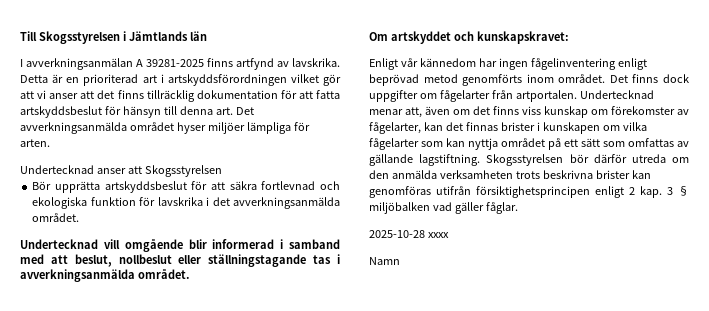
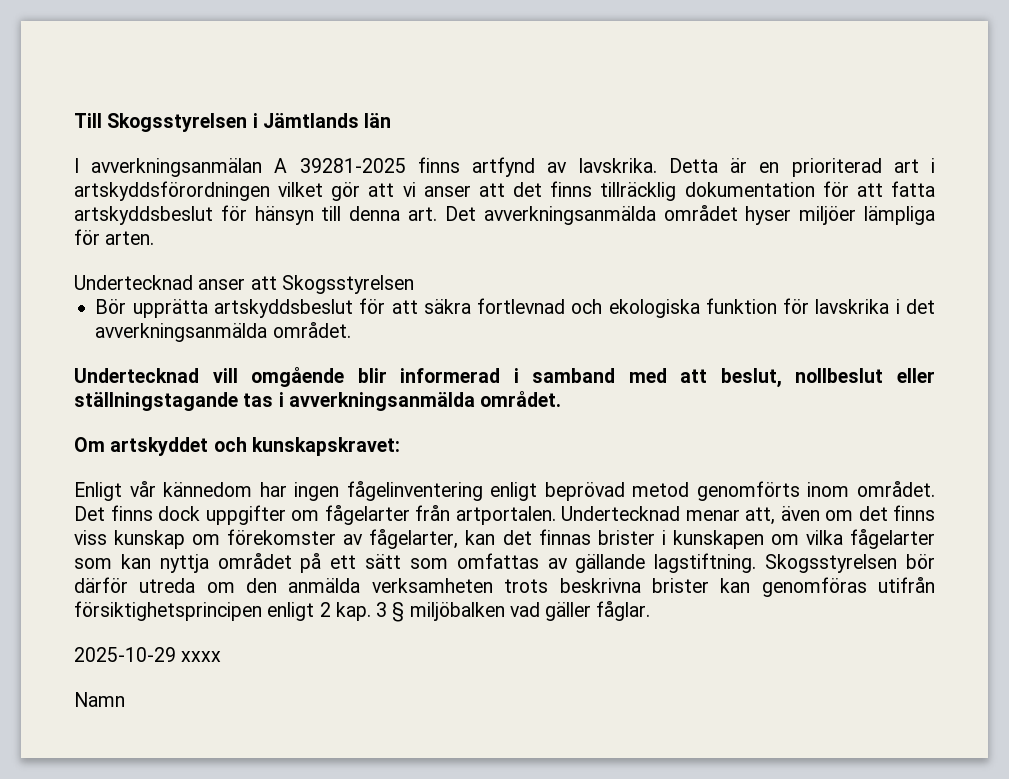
- 2025-10-28 xxxx
+ 2025-10-29 xxxx

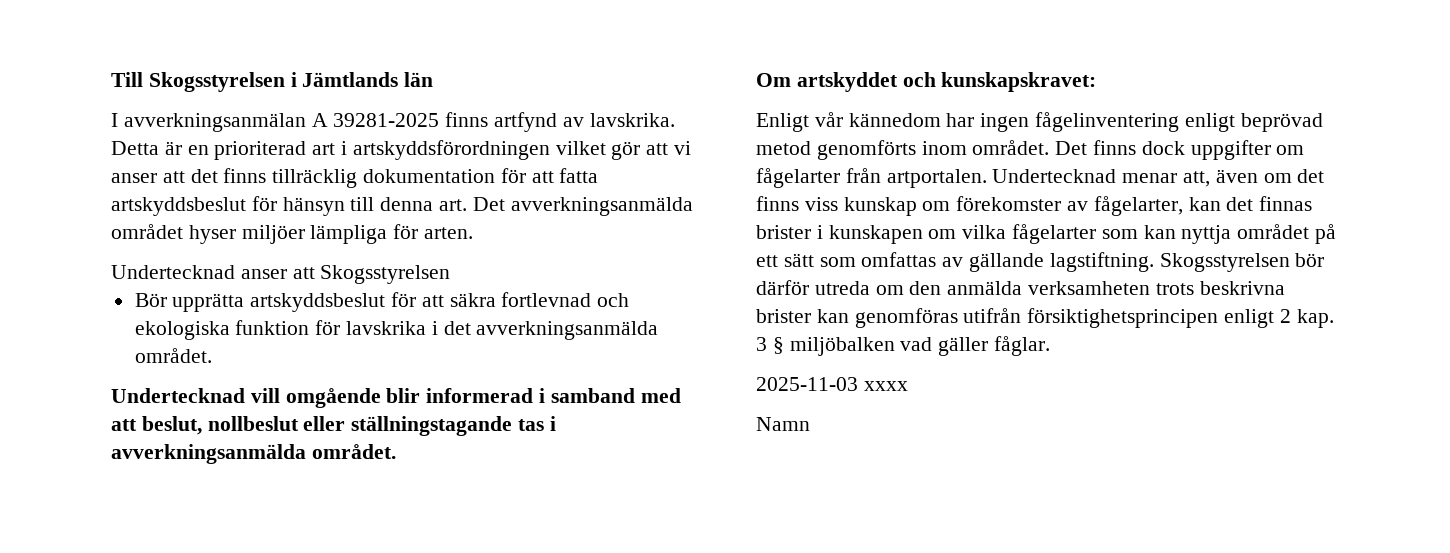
- 2025-10-29 xxxx
+ 2025-11-03 xxxx

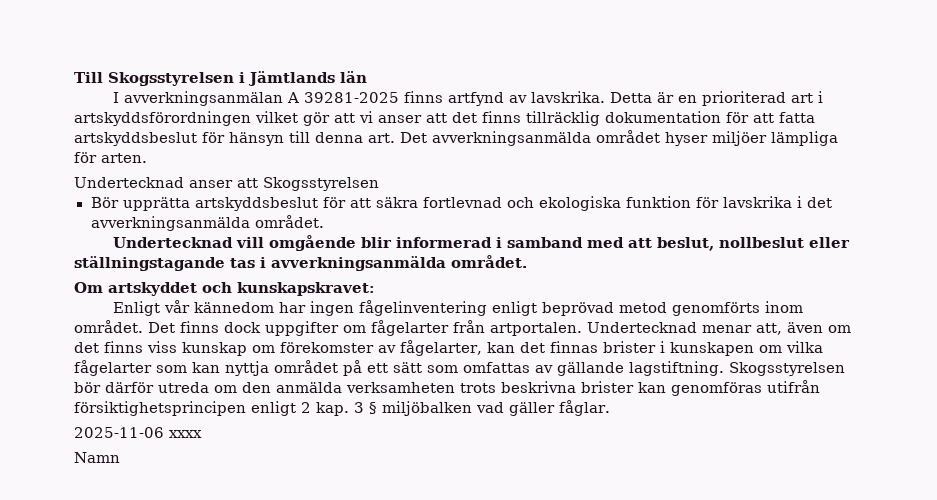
- 2025-11-03 xxxx
+ 2025-11-06 xxxx

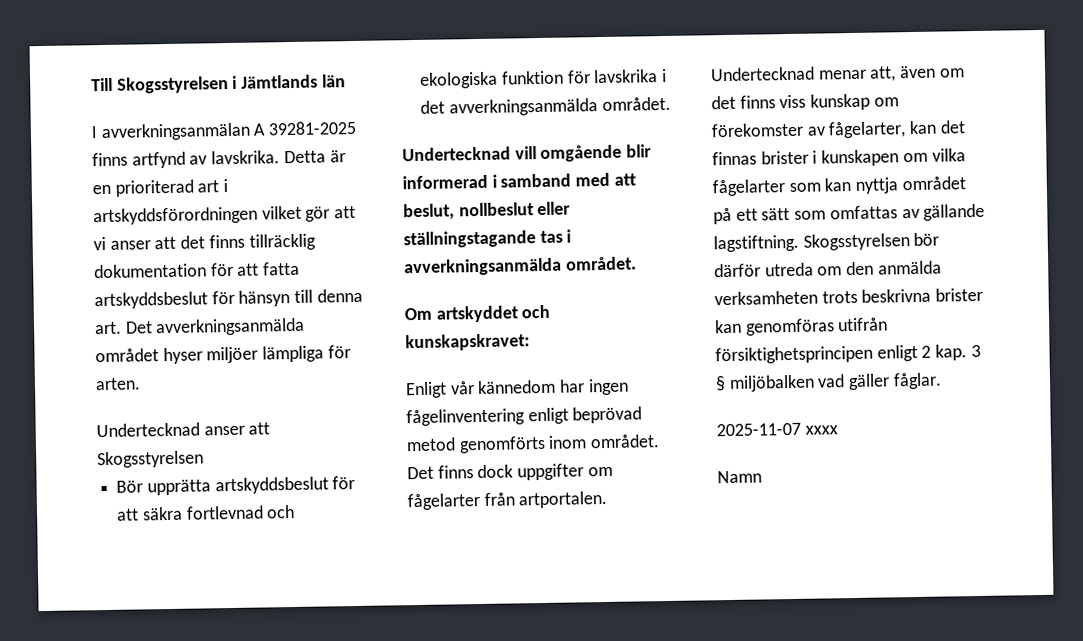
- 2025-11-06 xxxx
+ 2025-11-07 xxxx

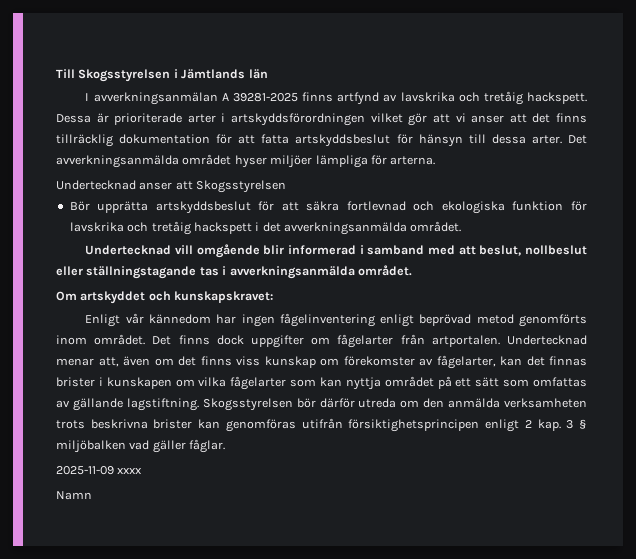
- I avverkningsanmälan A 39281-2025 finns artfynd av lavskrika. Detta är en prioriterad art i artskyddsförordningen vilket gör att vi anser att det finns tillräcklig dokumentation för att fatta artskyddsbeslut för hänsyn till denna art. Det avverkningsanmälda området hyser miljöer lämpliga för arten.
+ I avverkningsanmälan A 39281-2025 finns artfynd av lavskrika och tretåig hackspett. Dessa är prioriterade arter i artskyddsförordningen vilket gör att vi anser att det finns tillräcklig dokumentation för att fatta artskyddsbeslut för hänsyn till dessa arter. Det avverkningsanmälda området hyser miljöer lämpliga för arterna.
- Bör upprätta artskyddsbeslut för att säkra fortlevnad och ekologiska funktion för lavskrika i det avverkningsanmälda området.
+ Bör upprätta artskyddsbeslut för att säkra fortlevnad och ekologiska funktion för lavskrika och tretåig hackspett i det avverkningsanmälda området.
- 2025-11-07 xxxx
+ 2025-11-09 xxxx

